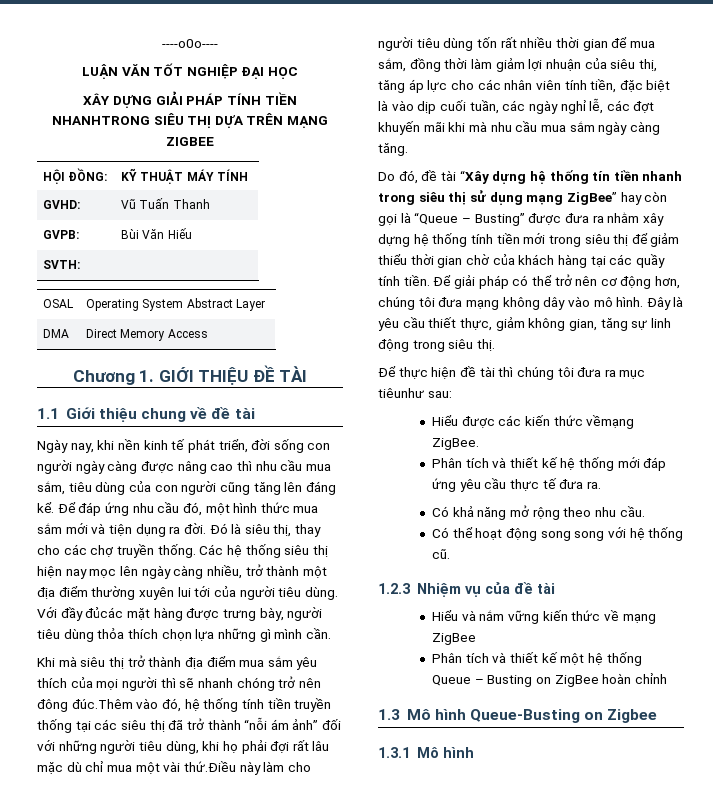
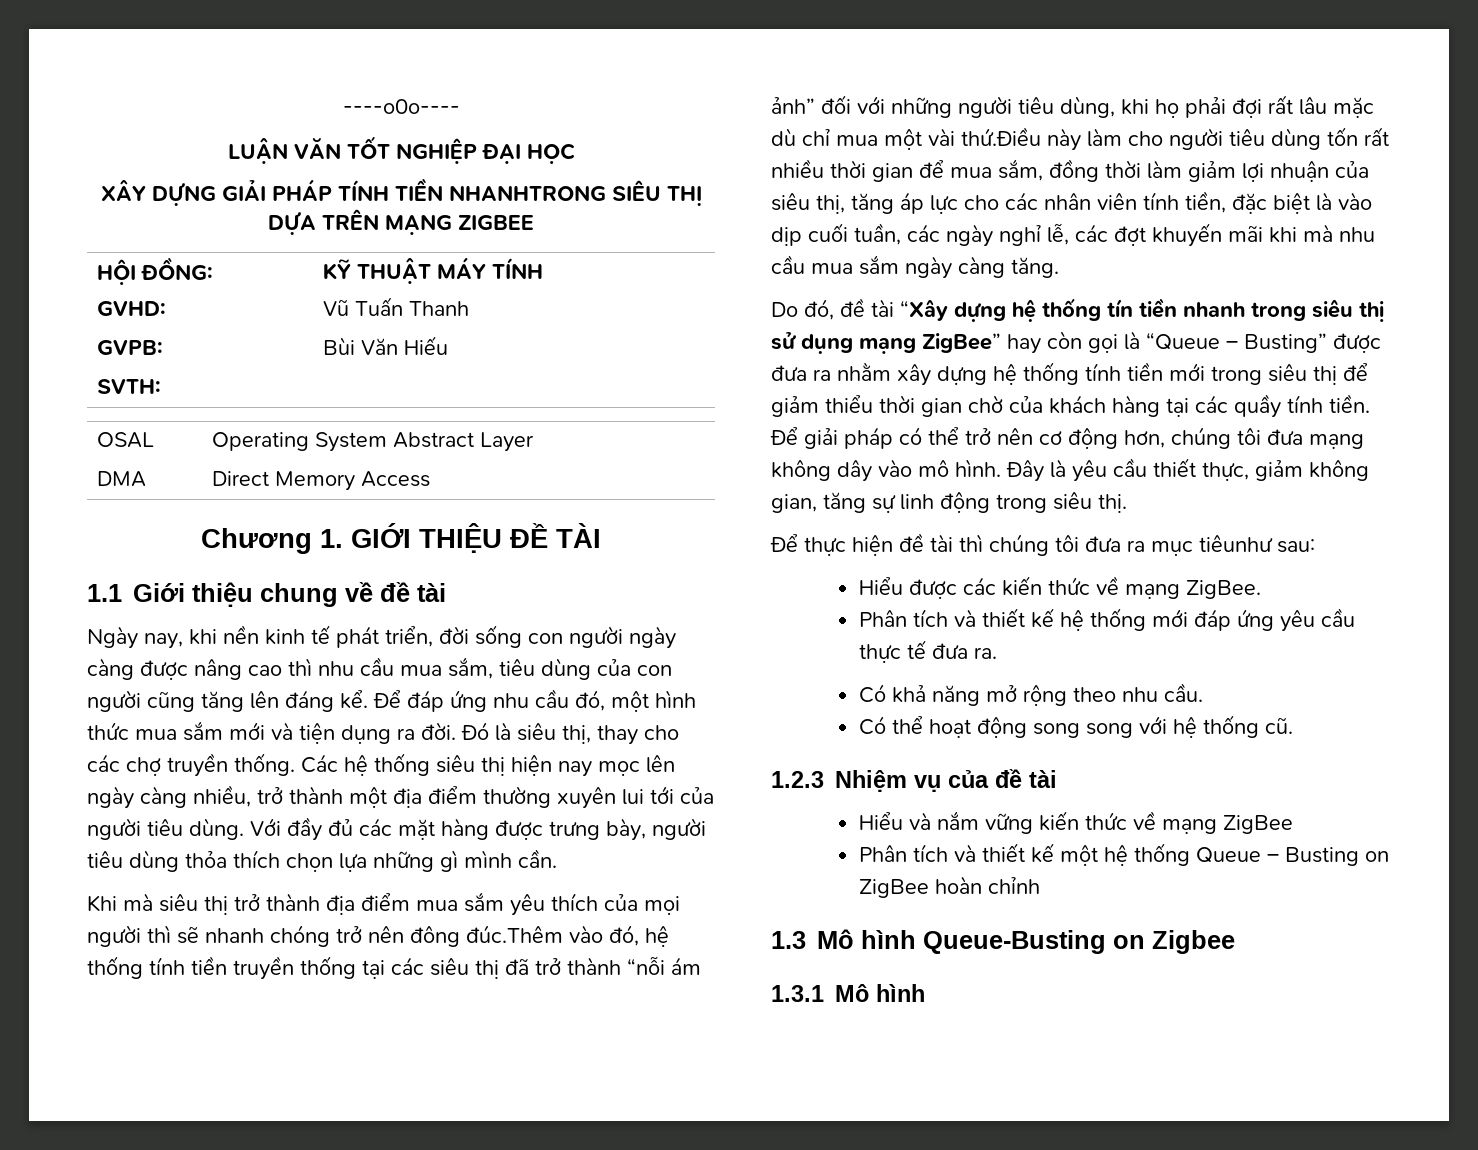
- Với đầy đủcác mặt hàng được trưng bày, người tiêu dùng thỏa thích chọn lựa những gì mình cần.
+ Với đầy đủ các mặt hàng được trưng bày, người tiêu dùng thỏa thích chọn lựa những gì mình cần.
- Hiểu được các kiến thức vềmạng ZigBee.
+ Hiểu được các kiến thức về mạng ZigBee.

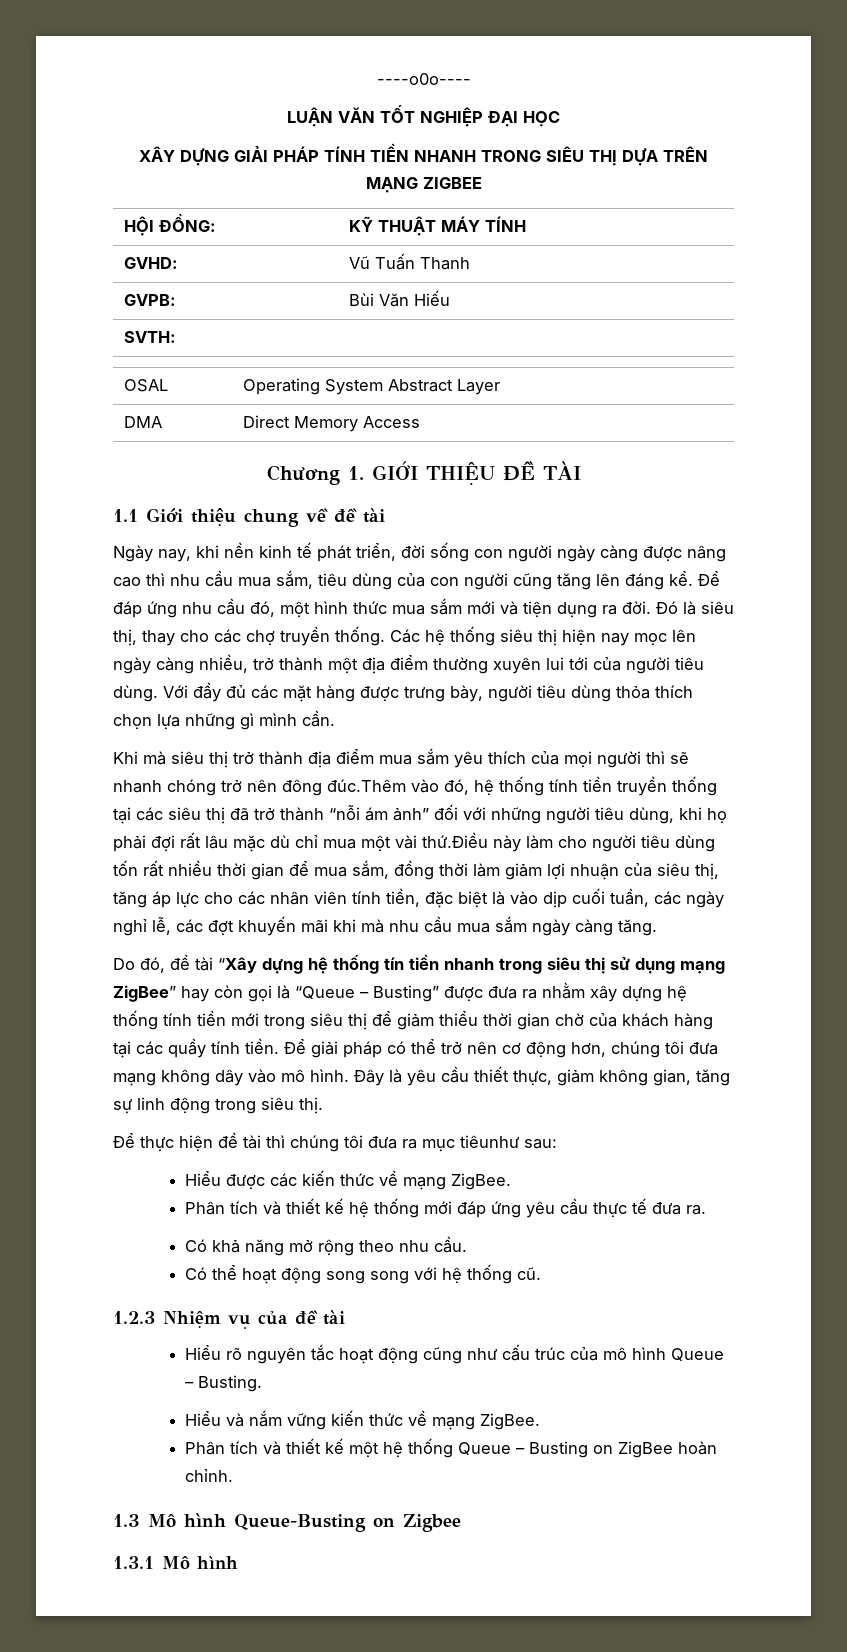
- XÂY DỰNG GIẢI PHÁP TÍNH TIỀN NHANHTRONG SIÊU THỊ DỰA TRÊN MẠNG ZIGBEE
+ XÂY DỰNG GIẢI PHÁP TÍNH TIỀN NHANH TRONG SIÊU THỊ DỰA TRÊN MẠNG ZIGBEE
+ Hiểu rõ nguyên tắc hoạt động cũng như cấu trúc của mô hình Queue – Busting.
- Hiểu và nắm vững kiến thức về mạng ZigBee
+ Hiểu và nắm vững kiến thức về mạng ZigBee.
- Phân tích và thiết kế một hệ thống Queue – Busting on ZigBee hoàn chỉnh
+ Phân tích và thiết kế một hệ thống Queue – Busting on ZigBee hoàn chỉnh.

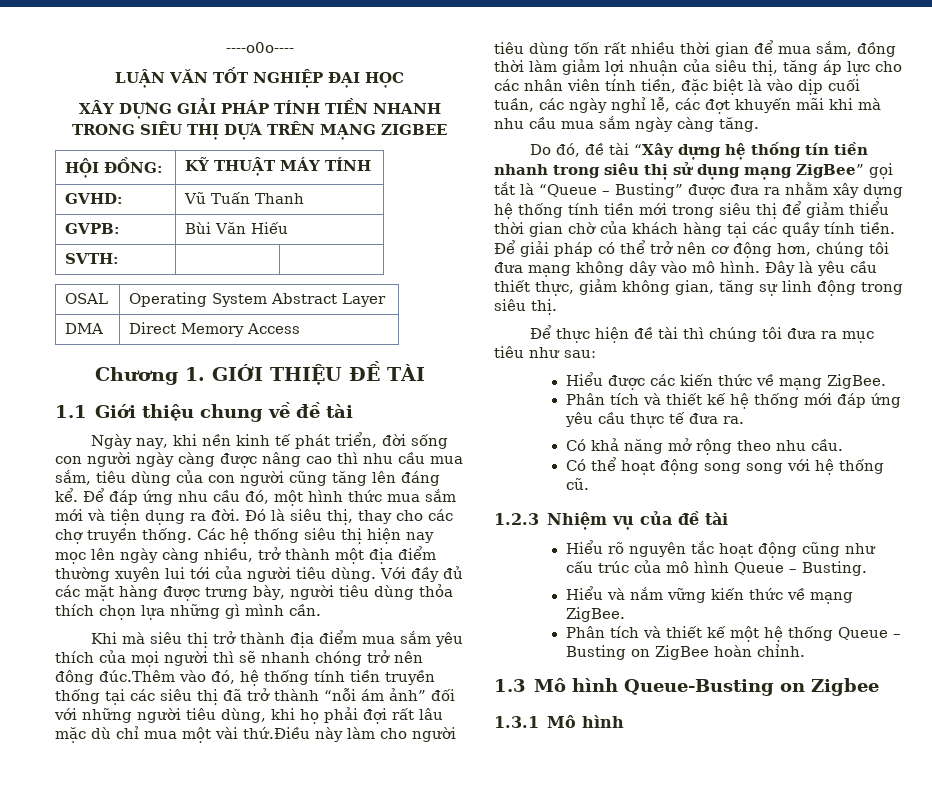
- Do đó, đề tài “Xây dựng hệ thống tín tiền nhanh trong siêu thị sử dụng mạng ZigBee” hay còn gọi là “Queue – Busting” được đưa ra nhằm xây dựng hệ thống tính tiền mới trong siêu thị để giảm thiểu thời gian chờ của khách hàng tại các quầy tính tiền.
+ Do đó, đề tài “Xây dựng hệ thống tín tiền nhanh trong siêu thị sử dụng mạng ZigBee” gọi tắt là “Queue – Busting” được đưa ra nhằm xây dựng hệ thống tính tiền mới trong siêu thị để giảm thiểu thời gian chờ của khách hàng tại các quầy tính tiền.
- Để thực hiện đề tài thì chúng tôi đưa ra mục tiêunhư sau:
+ Để thực hiện đề tài thì chúng tôi đưa ra mục tiêu như sau:

